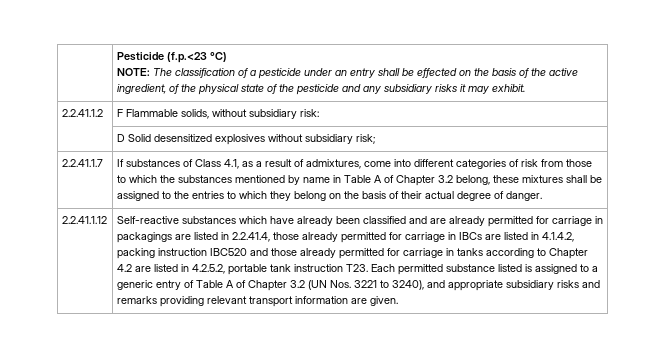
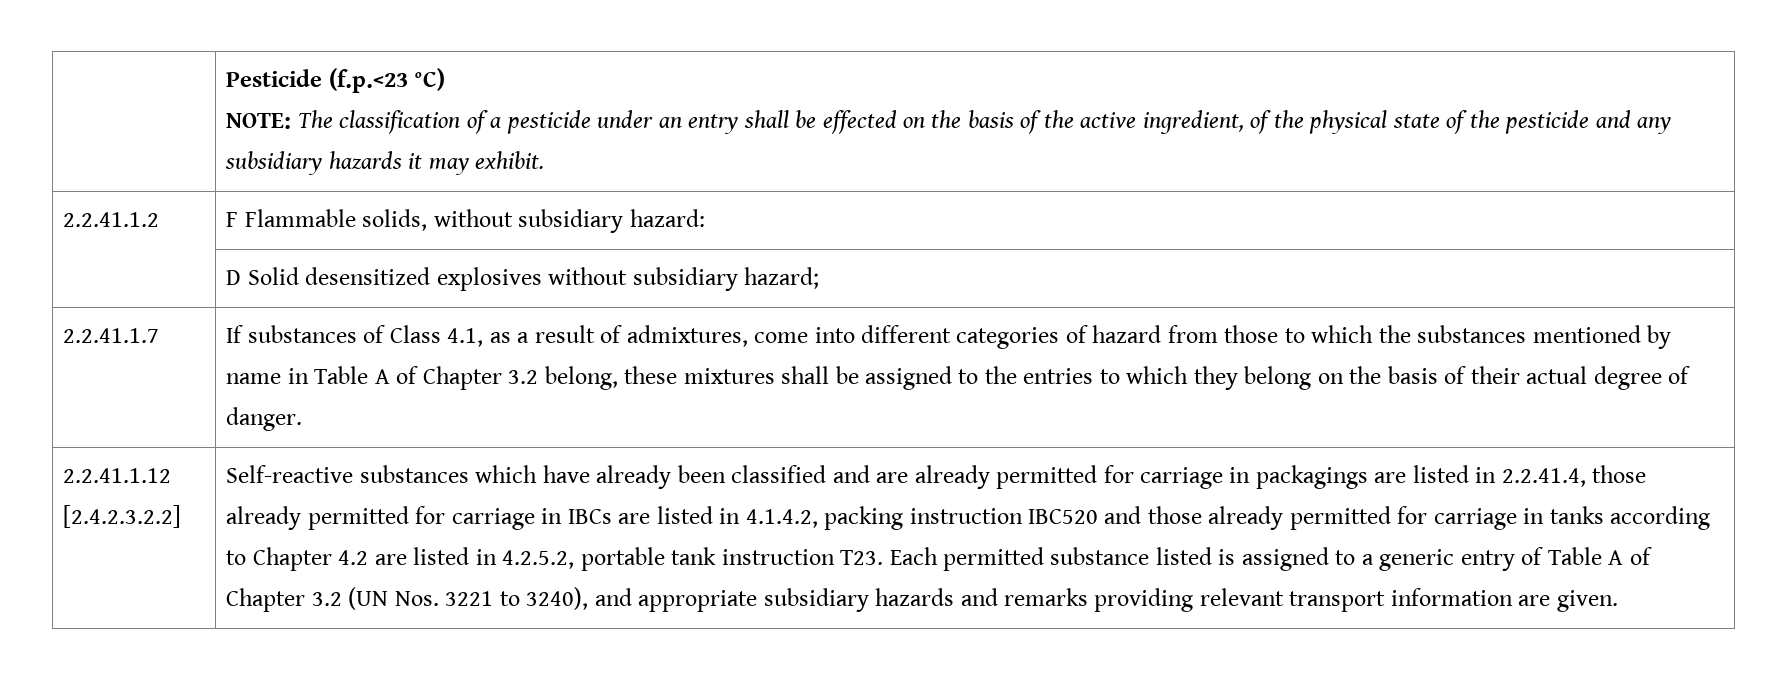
  | Pesticide (f.p.<23 °C)
- NOTE: The classification of a pesticide under an entry shall be effected on the basis of the active ingredient, of the physical state of the pesticide and any subsidiary risks it may exhibit.
+ NOTE: The classification of a pesticide under an entry shall be effected on the basis of the active ingredient, of the physical state of the pesticide and any subsidiary hazards it may exhibit.
- 2.2.41.1.2 | F Flammable solids, without subsidiary risk:
+ 2.2.41.1.2 | F Flammable solids, without subsidiary hazard:
- | D Solid desensitized explosives without subsidiary risk;
+ | D Solid desensitized explosives without subsidiary hazard;
- If substances of Class 4.1, as a result of admixtures, come into different categories of risk from those to which the substances mentioned by name in Table A of Chapter 3.2 belong, these mixtures shall be assigned to the entries to which they belong on the basis of their actual degree of danger.
+ If substances of Class 4.1, as a result of admixtures, come into different categories of hazard from those to which the substances mentioned by name in Table A of Chapter 3.2 belong, these mixtures shall be assigned to the entries to which they belong on the basis of their actual degree of danger.
- 2.2.41.1.12
+ 2.2.41.1.12 [2.4.2.3.2.2]
- Self-reactive substances which have already been classified and are already permitted for carriage in packagings are listed in 2.2.41.4, those already permitted for carriage in IBCs are listed in 4.1.4.2, packing instruction IBC520 and those already permitted for carriage in tanks according to Chapter 4.2 are listed in 4.2.5.2, portable tank instruction T23. Each permitted substance listed is assigned to a generic entry of Table A of Chapter 3.2 (UN Nos. 3221 to 3240), and appropriate subsidiary risks and remarks providing relevant transport information are given.
+ Self-reactive substances which have already been classified and are already permitted for carriage in packagings are listed in 2.2.41.4, those already permitted for carriage in IBCs are listed in 4.1.4.2, packing instruction IBC520 and those already permitted for carriage in tanks according to Chapter 4.2 are listed in 4.2.5.2, portable tank instruction T23. Each permitted substance listed is assigned to a generic entry of Table A of Chapter 3.2 (UN Nos. 3221 to 3240), and appropriate subsidiary hazards and remarks providing relevant transport information are given.

